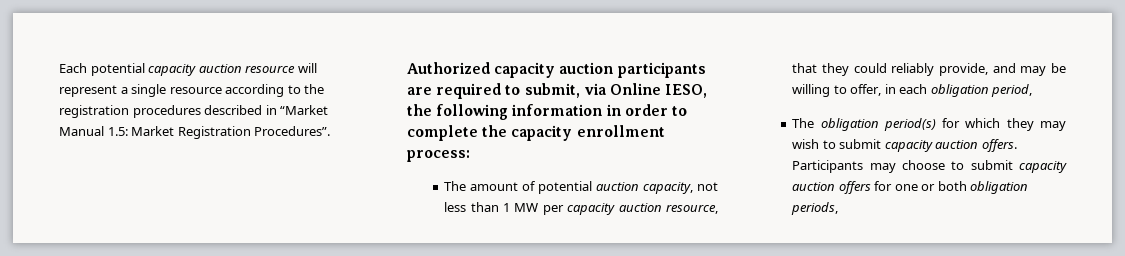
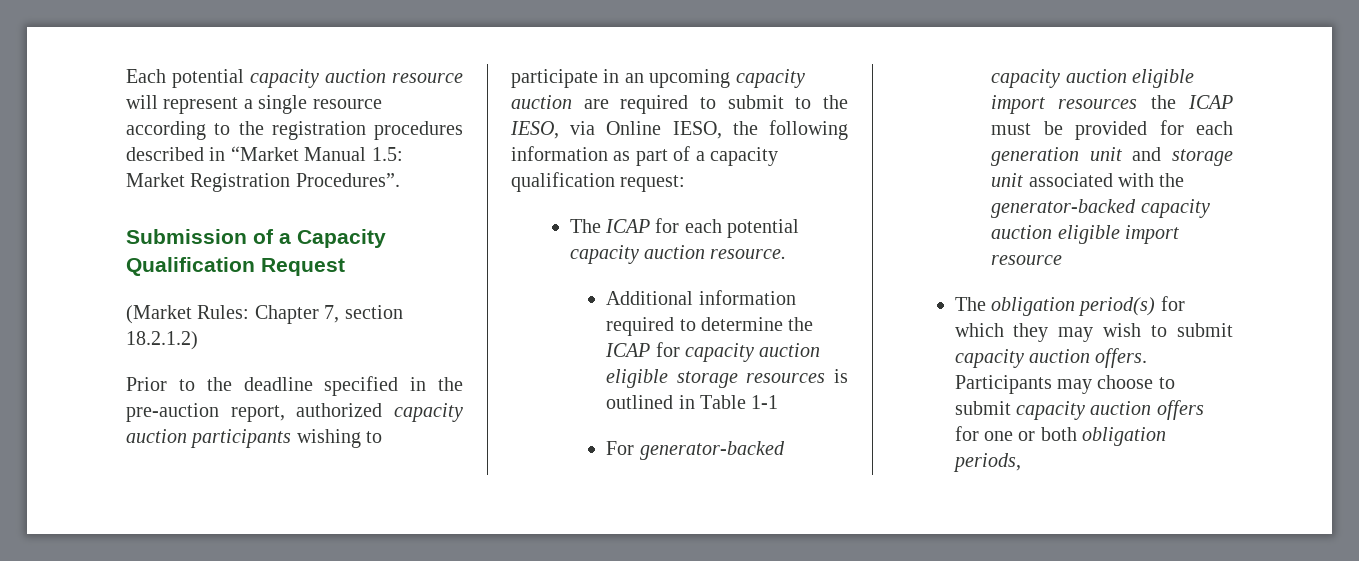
- Authorized capacity auction participants are required to submit, via Online IESO, the following information in order to complete the capacity enrollment process:
- The amount of potential auction capacity, not less than 1 MW per capacity auction resource, that they could reliably provide, and may be willing to offer, in each obligation period,
+ Submission of a Capacity Qualification Request
+ (Market Rules: Chapter 7, section 18.2.1.2)
+ Prior to the deadline specified in the pre-auction report, authorized capacity auction participants wishing to participate in an upcoming capacity auction are required to submit to the IESO, via Online IESO, the following information as part of a capacity qualification request:
+ The ICAP for each potential capacity auction resource.
+ Additional information required to determine the ICAP for capacity auction eligible storage resources is outlined in Table 1-1
+ For generator-backed capacity auction eligible import resources the ICAP must be provided for each generation unit and storage unit associated with the generator-backed capacity auction eligible import resource

